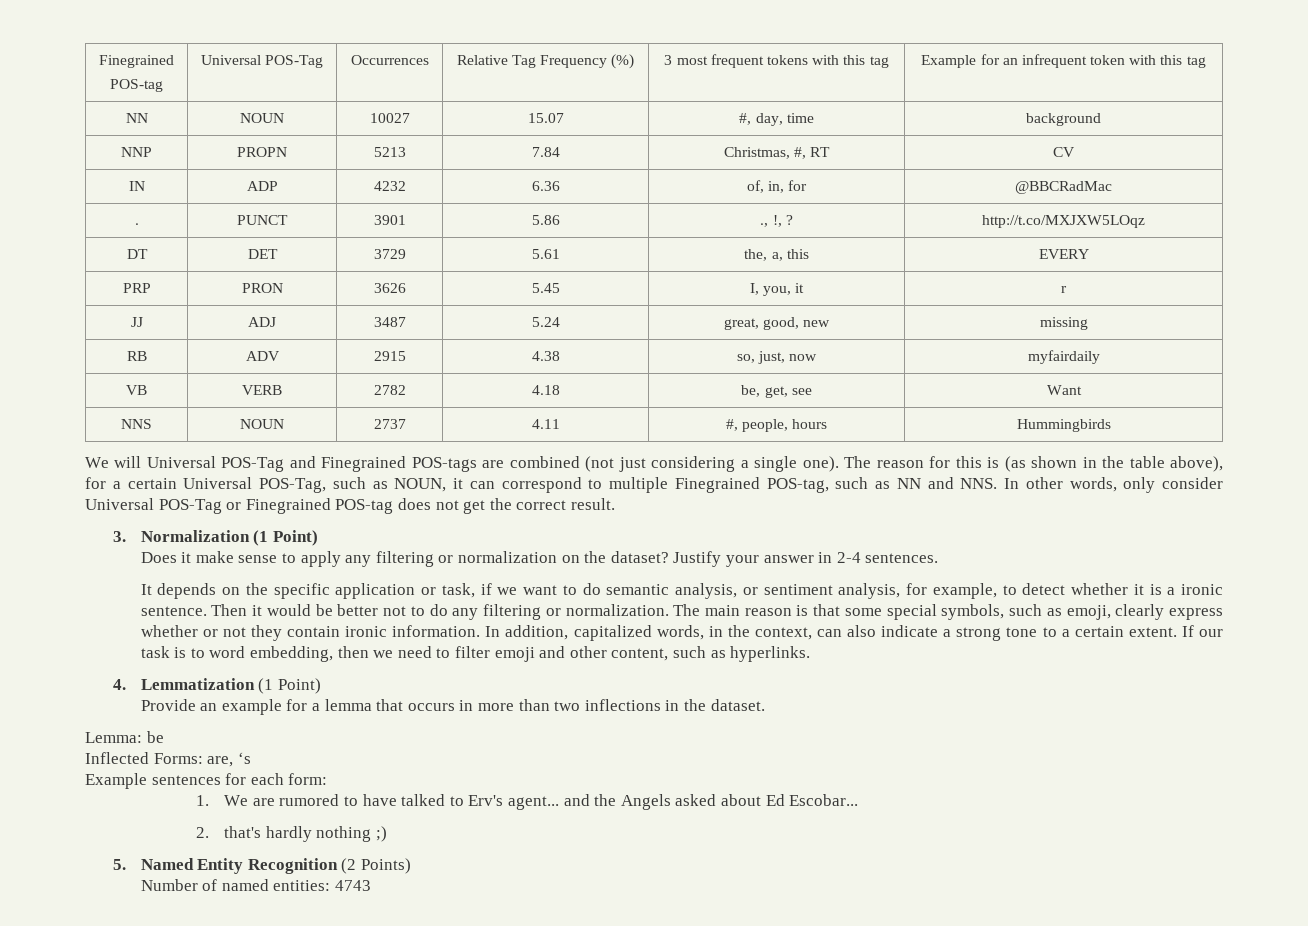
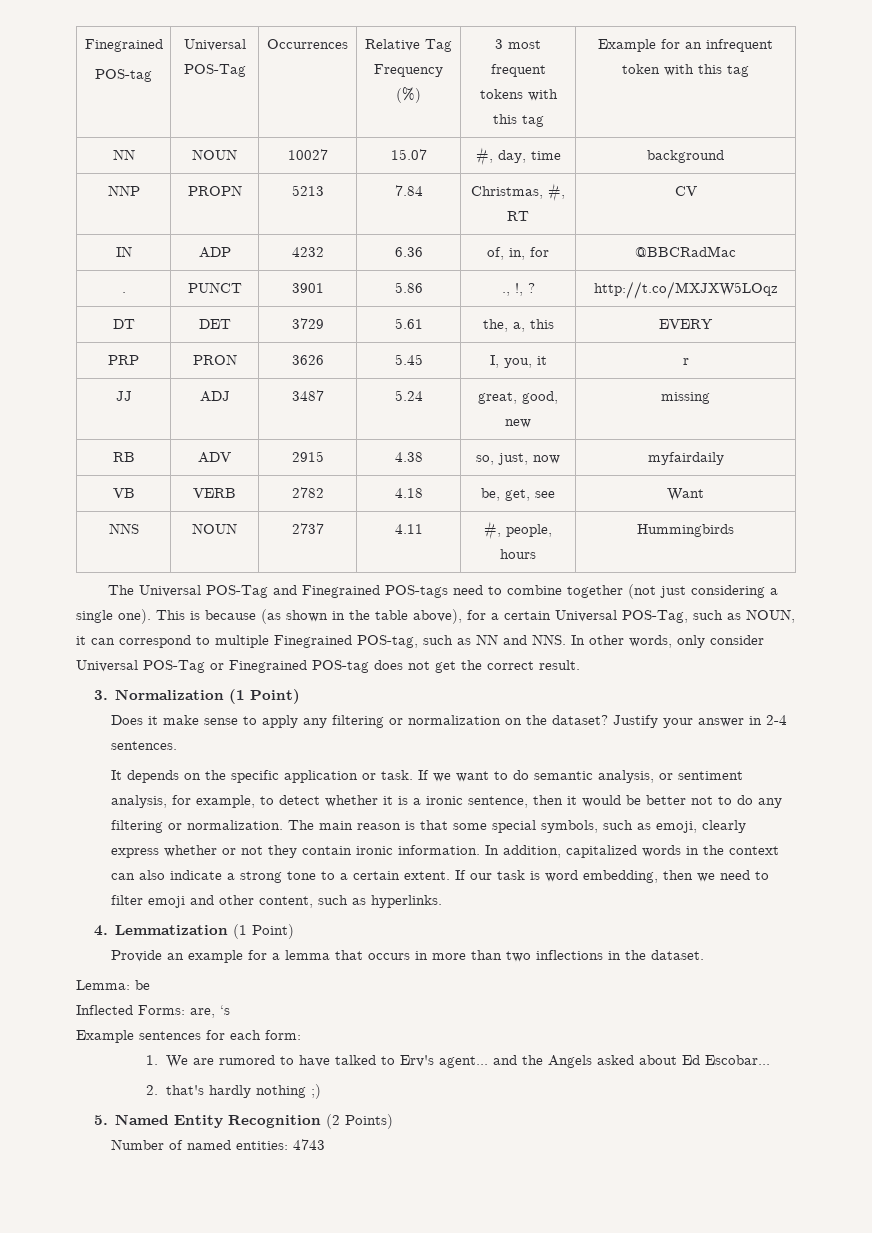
- We will Universal POS-Tag and Finegrained POS-tags are combined (not just considering a single one).
+ The Universal POS-Tag and Finegrained POS-tags need to combine together (not just considering a single one).
- The reason for this is (as shown in the table above), for a certain Universal POS-Tag, such as NOUN, it can correspond to multiple Finegrained POS-tag, such as NN and NNS. In other words, only consider Universal POS-Tag or Finegrained POS-tag does not get the correct result.
+ This is because (as shown in the table above), for a certain Universal POS-Tag, such as NOUN, it can correspond to multiple Finegrained POS-tag, such as NN and NNS. In other words, only consider Universal POS-Tag or Finegrained POS-tag does not get the correct result.
- It depends on the specific application or task, if we want to do semantic analysis, or sentiment analysis, for example, to detect whether it is a ironic sentence. Then it would be better not to do any filtering or normalization.
+ It depends on the specific application or task. If we want to do semantic analysis, or sentiment analysis, for example, to detect whether it is a ironic sentence, then it would be better not to do any filtering or normalization.
- In addition, capitalized words, in the context, can also indicate a strong tone to a certain extent.
+ In addition, capitalized words in the context can also indicate a strong tone to a certain extent.
- If our task is to word embedding, then we need to filter emoji and other content, such as hyperlinks.
+ If our task is word embedding, then we need to filter emoji and other content, such as hyperlinks.

